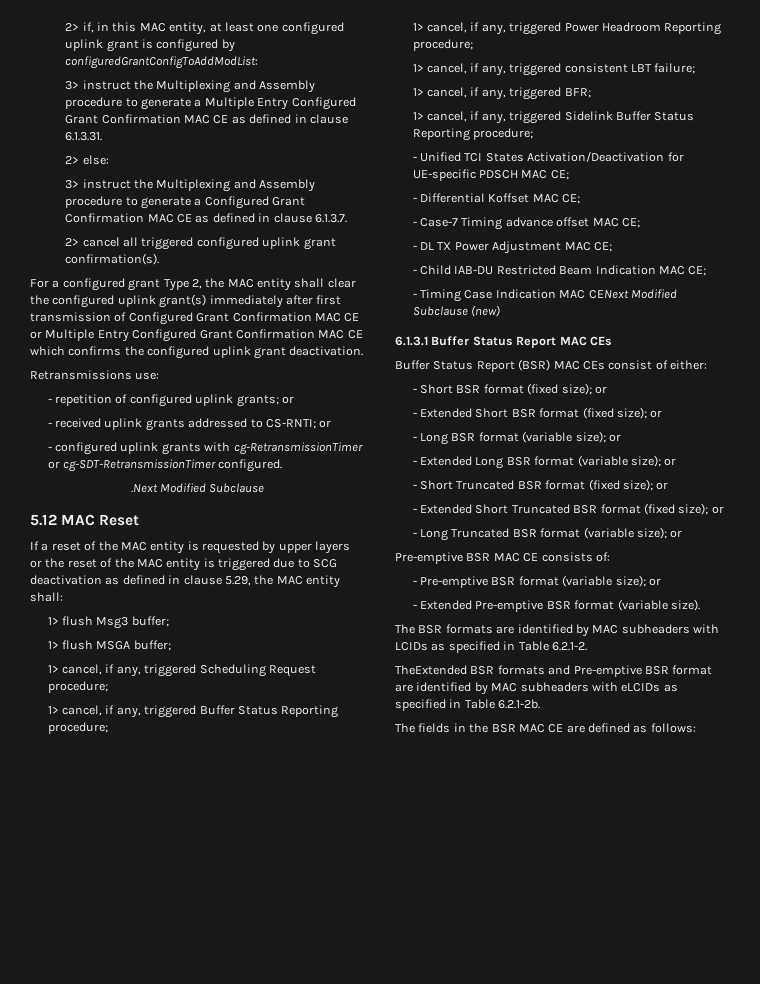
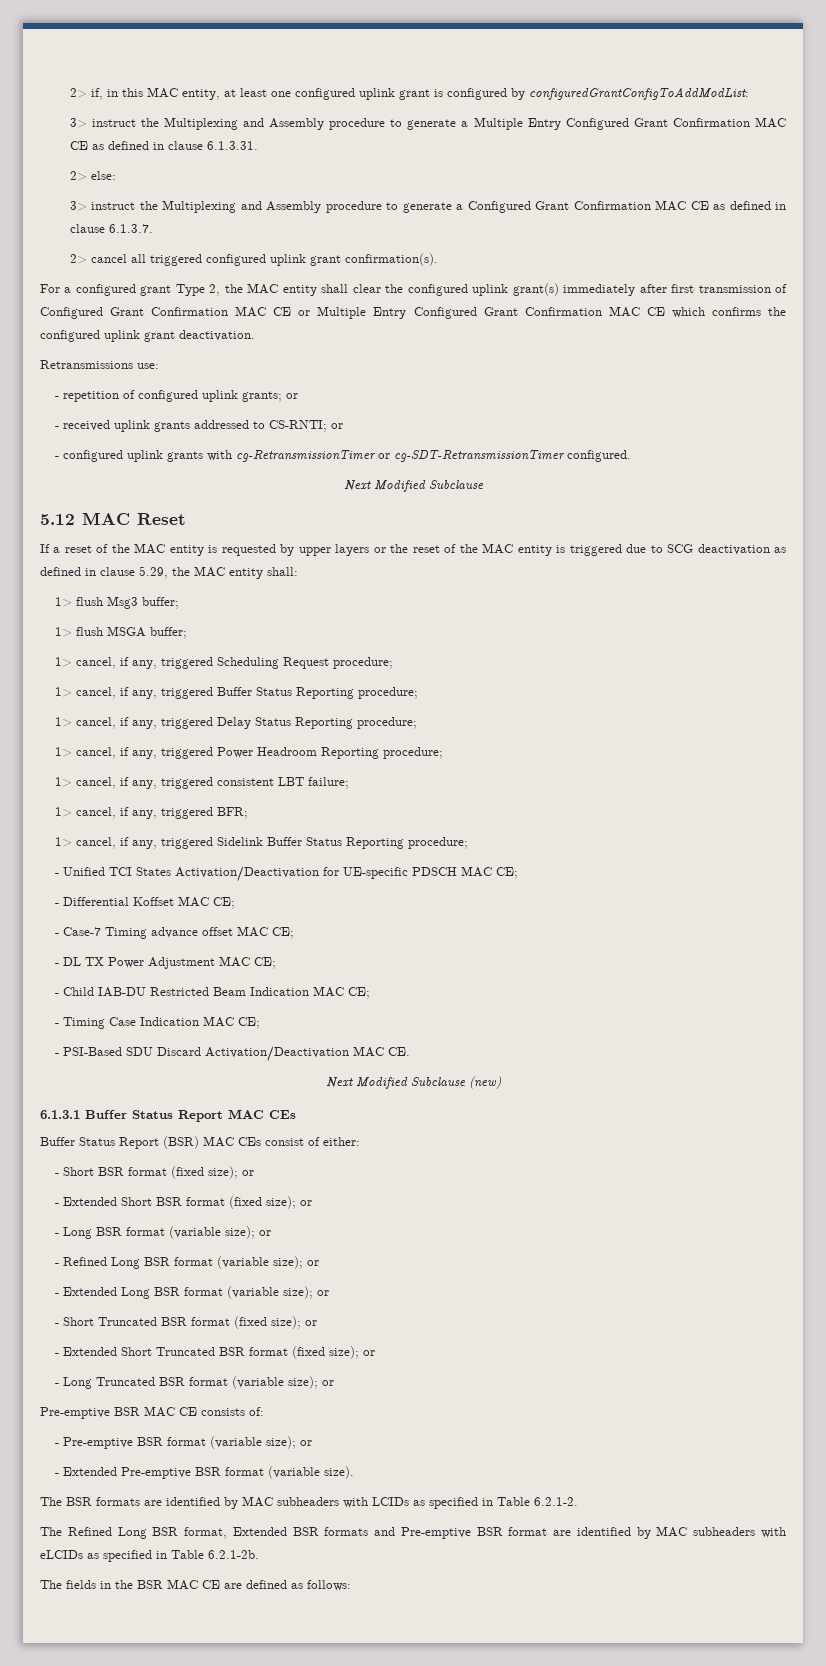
  - configured uplink grants with cg-RetransmissionTimer or cg-SDT-RetransmissionTimer configured.
- .Next Modified Subclause
+ Next Modified Subclause
+ 1> cancel, if any, triggered Delay Status Reporting procedure;
- - Timing Case Indication MAC CENext Modified Subclause (new)
+ - Timing Case Indication MAC CE;
+ - PSI-Based SDU Discard Activation/Deactivation MAC CE.
+ Next Modified Subclause (new)
+ - Refined Long BSR format (variable size); or
- TheExtended BSR formats and Pre-emptive BSR format are identified by MAC subheaders with eLCIDs as specified in Table 6.2.1-2b.
+ The Refined Long BSR format, Extended BSR formats and Pre-emptive BSR format are identified by MAC subheaders with eLCIDs as specified in Table 6.2.1-2b.

